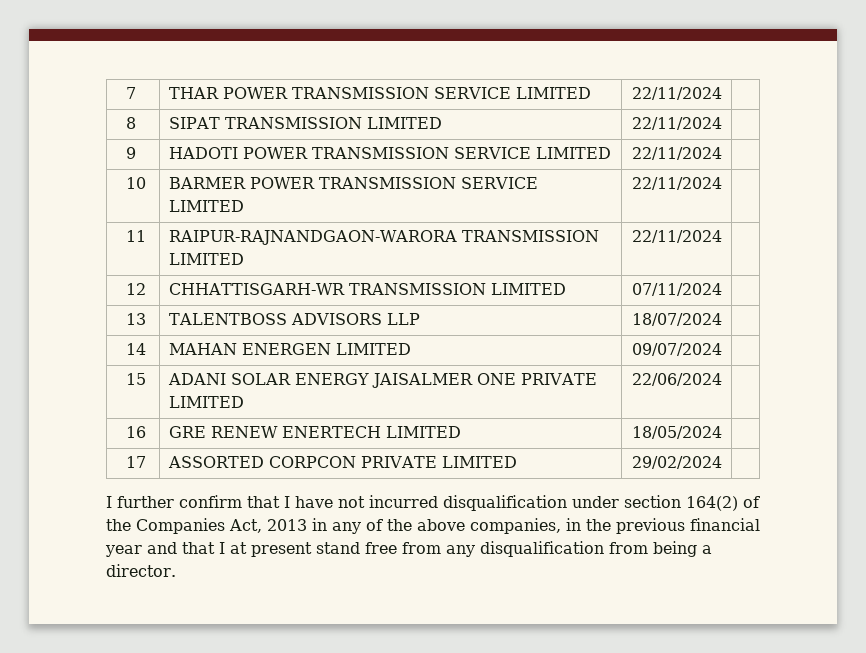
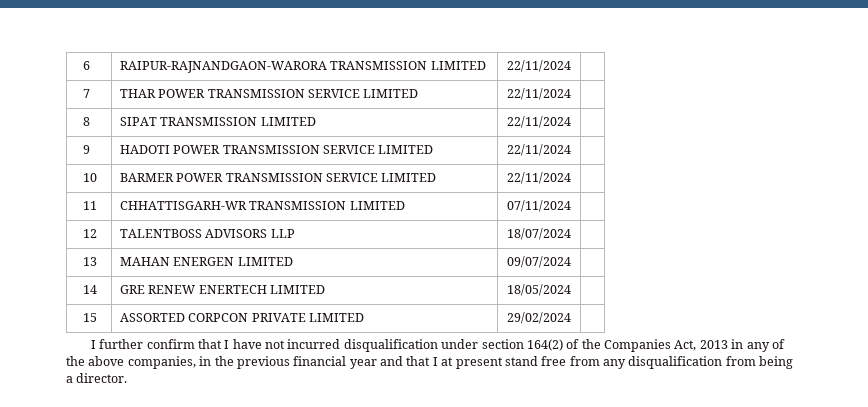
+ 6 | RAIPUR-RAJNANDGAON-WARORA TRANSMISSION LIMITED | 22/11/2024 |
- 11 | RAIPUR-RAJNANDGAON-WARORA TRANSMISSION LIMITED | 22/11/2024 |
- 12 | CHHATTISGARH-WR TRANSMISSION LIMITED | 07/11/2024 |
+ 11 | CHHATTISGARH-WR TRANSMISSION LIMITED | 07/11/2024 |
- 13 | TALENTBOSS ADVISORS LLP | 18/07/2024 |
+ 12 | TALENTBOSS ADVISORS LLP | 18/07/2024 |
- 14 | MAHAN ENERGEN LIMITED | 09/07/2024 |
+ 13 | MAHAN ENERGEN LIMITED | 09/07/2024 |
- 15 | ADANI SOLAR ENERGY JAISALMER ONE PRIVATE LIMITED | 22/06/2024 |
- 16 | GRE RENEW ENERTECH LIMITED | 18/05/2024 |
+ 14 | GRE RENEW ENERTECH LIMITED | 18/05/2024 |
- 17 | ASSORTED CORPCON PRIVATE LIMITED | 29/02/2024 |
+ 15 | ASSORTED CORPCON PRIVATE LIMITED | 29/02/2024 |

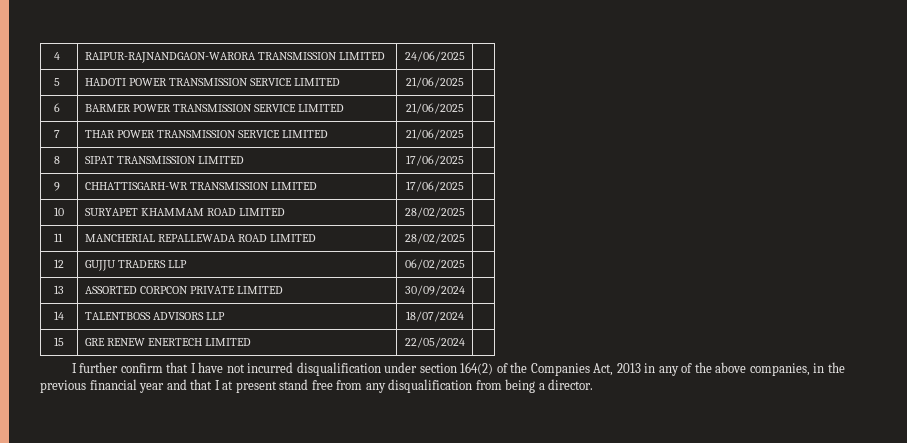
- 6 | RAIPUR-RAJNANDGAON-WARORA TRANSMISSION LIMITED | 22/11/2024 |
+ 4 | RAIPUR-RAJNANDGAON-WARORA TRANSMISSION LIMITED | 24/06/2025 |
+ 5 | HADOTI POWER TRANSMISSION SERVICE LIMITED | 21/06/2025 |
+ 6 | BARMER POWER TRANSMISSION SERVICE LIMITED | 21/06/2025 |
- 7 | THAR POWER TRANSMISSION SERVICE LIMITED | 22/11/2024 |
+ 7 | THAR POWER TRANSMISSION SERVICE LIMITED | 21/06/2025 |
- 8 | SIPAT TRANSMISSION LIMITED | 22/11/2024 |
+ 8 | SIPAT TRANSMISSION LIMITED | 17/06/2025 |
- 9 | HADOTI POWER TRANSMISSION SERVICE LIMITED | 22/11/2024 |
- 10 | BARMER POWER TRANSMISSION SERVICE LIMITED | 22/11/2024 |
- 11 | CHHATTISGARH-WR TRANSMISSION LIMITED | 07/11/2024 |
- 12 | TALENTBOSS ADVISORS LLP | 18/07/2024 |
- 13 | MAHAN ENERGEN LIMITED | 09/07/2024 |
- 14 | GRE RENEW ENERTECH LIMITED | 18/05/2024 |
- 15 | ASSORTED CORPCON PRIVATE LIMITED | 29/02/2024 |
+ 9 | CHHATTISGARH-WR TRANSMISSION LIMITED | 17/06/2025 |
+ 10 | SURYAPET KHAMMAM ROAD LIMITED | 28/02/2025 |
+ 11 | MANCHERIAL REPALLEWADA ROAD LIMITED | 28/02/2025 |
+ 12 | GUJJU TRADERS LLP | 06/02/2025 |
+ 13 | ASSORTED CORPCON PRIVATE LIMITED | 30/09/2024 |
+ 14 | TALENTBOSS ADVISORS LLP | 18/07/2024 |
+ 15 | GRE RENEW ENERTECH LIMITED | 22/05/2024 |

